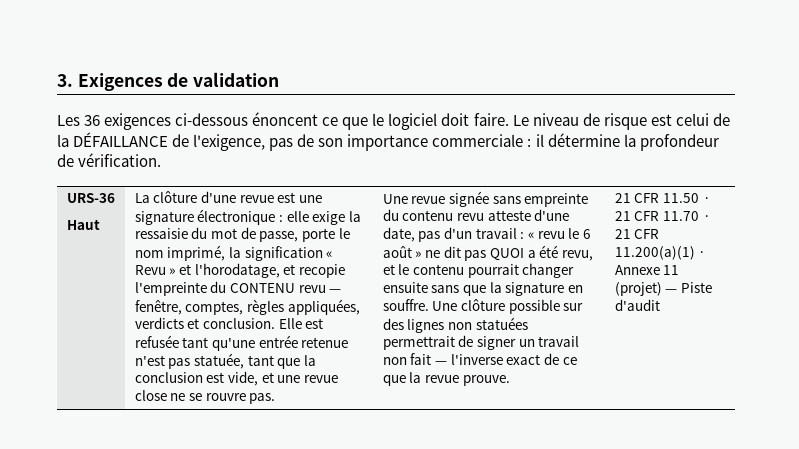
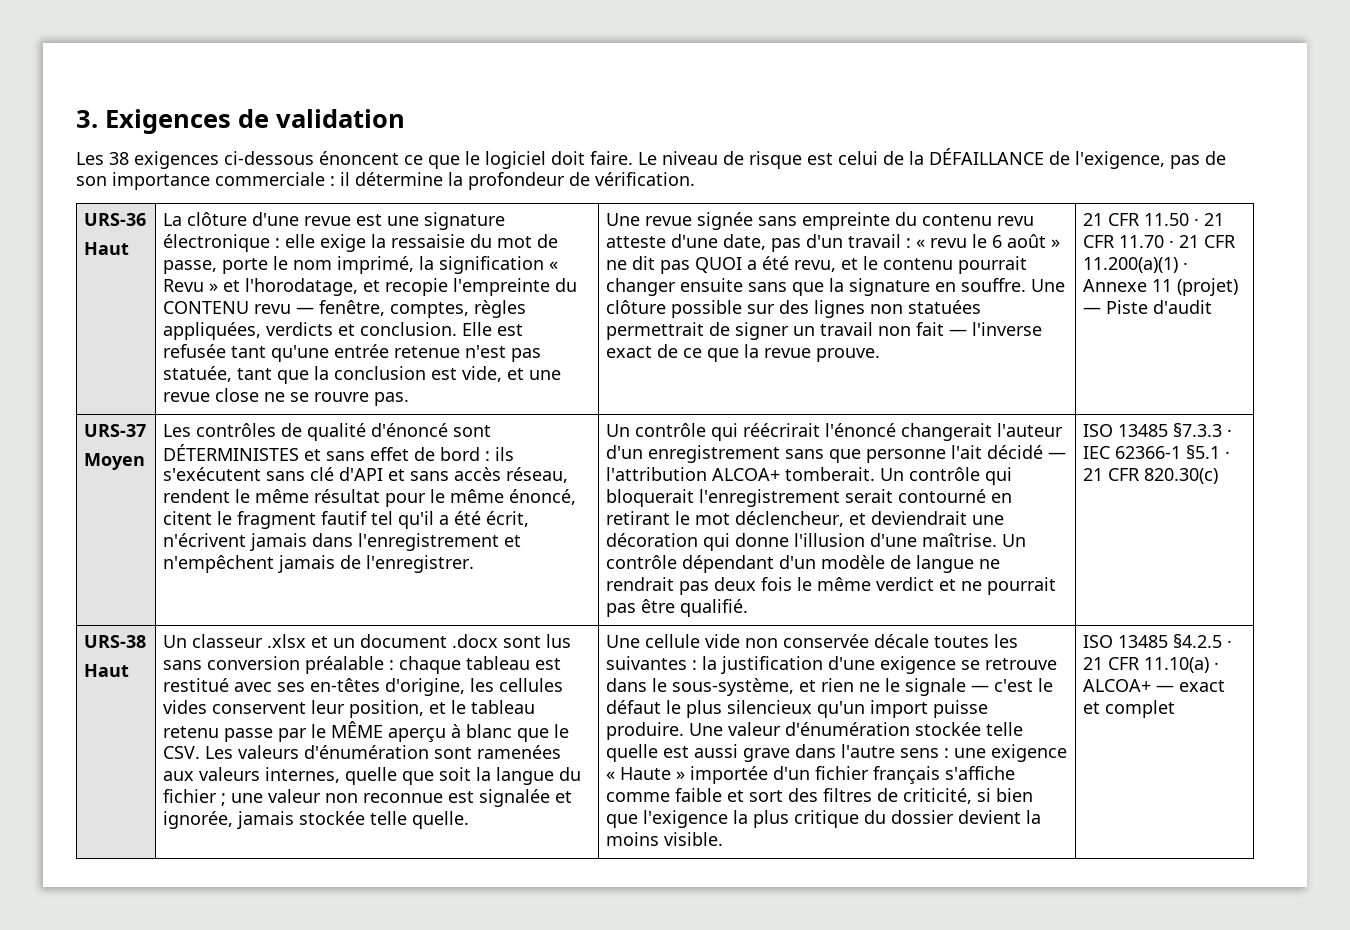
- Les 36 exigences ci-dessous énoncent ce que le logiciel doit faire.
+ Les 38 exigences ci-dessous énoncent ce que le logiciel doit faire.
+ URS-37
+ Moyen | Les contrôles de qualité d'énoncé sont DÉTERMINISTES et sans effet de bord : ils s'exécutent sans clé d'API et sans accès réseau, rendent le même résultat pour le même énoncé, citent le fragment fautif tel qu'il a été écrit, n'écrivent jamais dans l'enregistrement et n'empêchent jamais de l'enregistrer. | Un contrôle qui réécrirait l'énoncé changerait l'auteur d'un enregistrement sans que personne l'ait décidé — l'attribution ALCOA+ tomberait. Un contrôle qui bloquerait l'enregistrement serait contourné en retirant le mot déclencheur, et deviendrait une décoration qui donne l'illusion d'une maîtrise. Un contrôle dépendant d'un modèle de langue ne rendrait pas deux fois le même verdict et ne pourrait pas être qualifié. | ISO 13485 §7.3.3 · IEC 62366-1 §5.1 · 21 CFR 820.30(c)
+ URS-38
+ Haut | Un classeur .xlsx et un document .docx sont lus sans conversion préalable : chaque tableau est restitué avec ses en-têtes d'origine, les cellules vides conservent leur position, et le tableau retenu passe par le MÊME aperçu à blanc que le CSV. Les valeurs d'énumération sont ramenées aux valeurs internes, quelle que soit la langue du fichier ; une valeur non reconnue est signalée et ignorée, jamais stockée telle quelle. | Une cellule vide non conservée décale toutes les suivantes : la justification d'une exigence se retrouve dans le sous-système, et rien ne le signale — c'est le défaut le plus silencieux qu'un import puisse produire. Une valeur d'énumération stockée telle quelle est aussi grave dans l'autre sens : une exigence « Haute » importée d'un fichier français s'affiche comme faible et sort des filtres de criticité, si bien que l'exigence la plus critique du dossier devient la moins visible. | ISO 13485 §4.2.5 · 21 CFR 11.10(a) · ALCOA+ — exact et complet

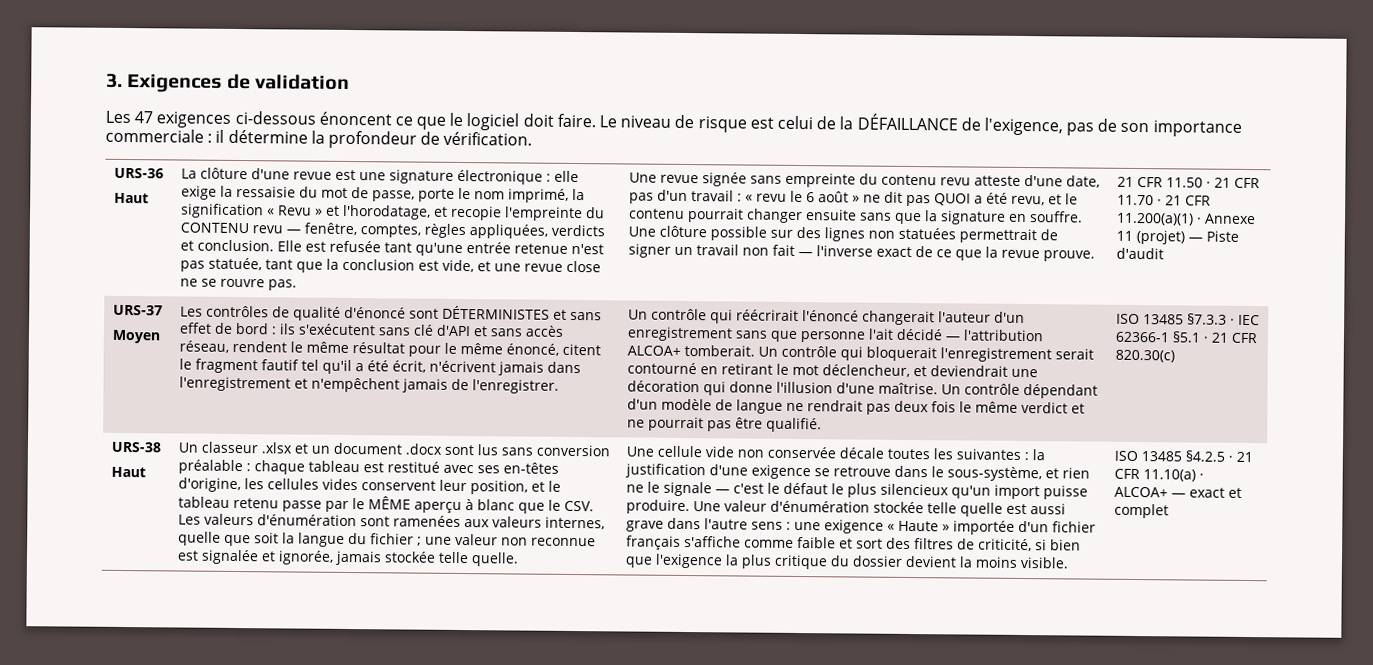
- Les 38 exigences ci-dessous énoncent ce que le logiciel doit faire.
+ Les 47 exigences ci-dessous énoncent ce que le logiciel doit faire.

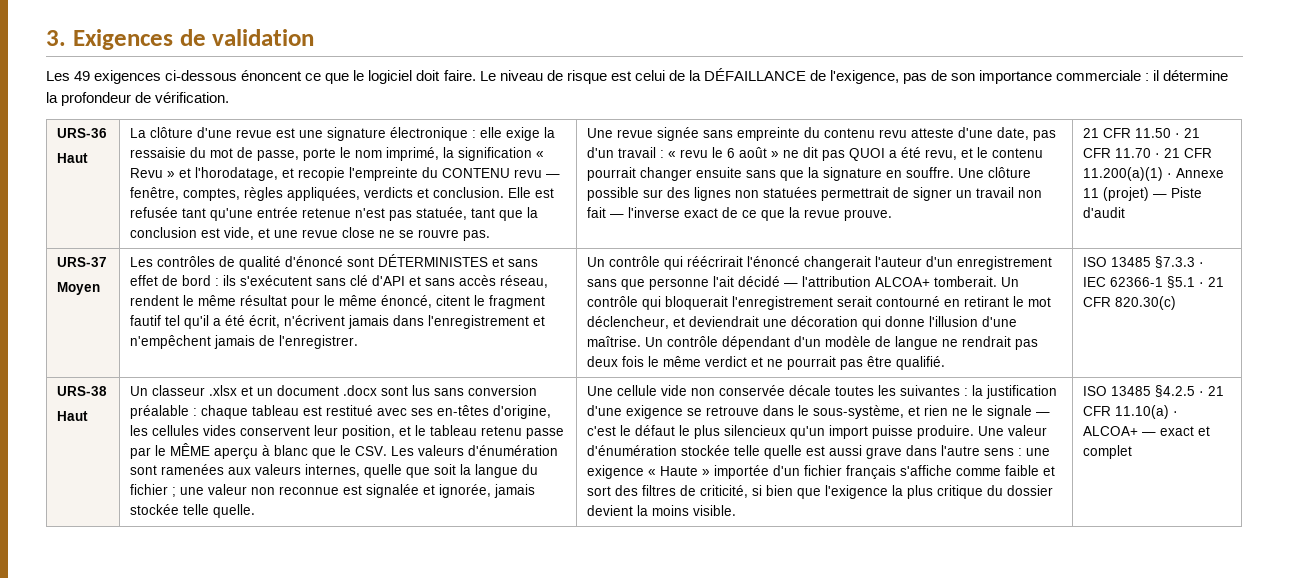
- Les 47 exigences ci-dessous énoncent ce que le logiciel doit faire.
+ Les 49 exigences ci-dessous énoncent ce que le logiciel doit faire.

